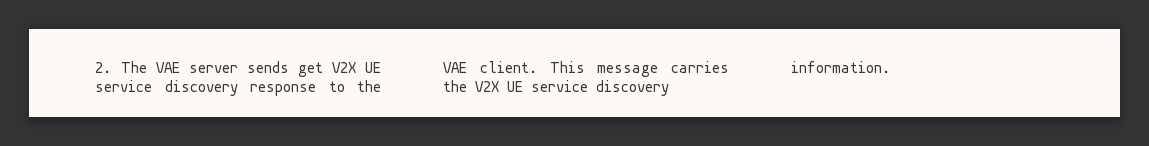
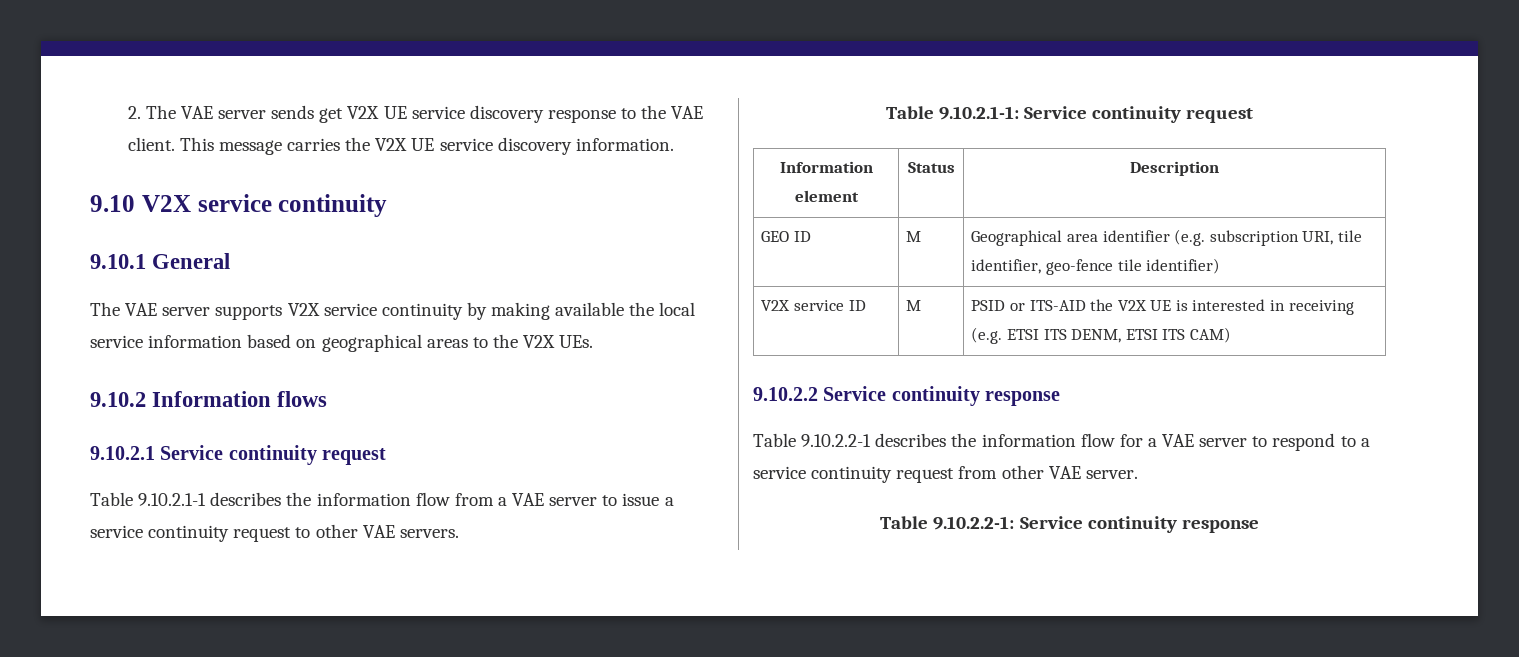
+ 9.10 V2X service continuity
+ 9.10.1 General
+ The VAE server supports V2X service continuity by making available the local service information based on geographical areas to the V2X UEs.
+ 9.10.2 Information flows
+ 9.10.2.1 Service continuity request
+ Table 9.10.2.1-1 describes the information flow from a VAE server to issue a service continuity request to other VAE servers.
+ Table 9.10.2.1-1: Service continuity request
+ Information element | Status | Description
+ GEO ID | M | Geographical area identifier (e.g. subscription URI, tile identifier, geo-fence tile identifier)
+ V2X service ID | M | PSID or ITS-AID the V2X UE is interested in receiving (e.g. ETSI ITS DENM, ETSI ITS CAM)
+ 9.10.2.2 Service continuity response
+ Table 9.10.2.2-1 describes the information flow for a VAE server to respond to a service continuity request from other VAE server.
+ Table 9.10.2.2-1: Service continuity response

